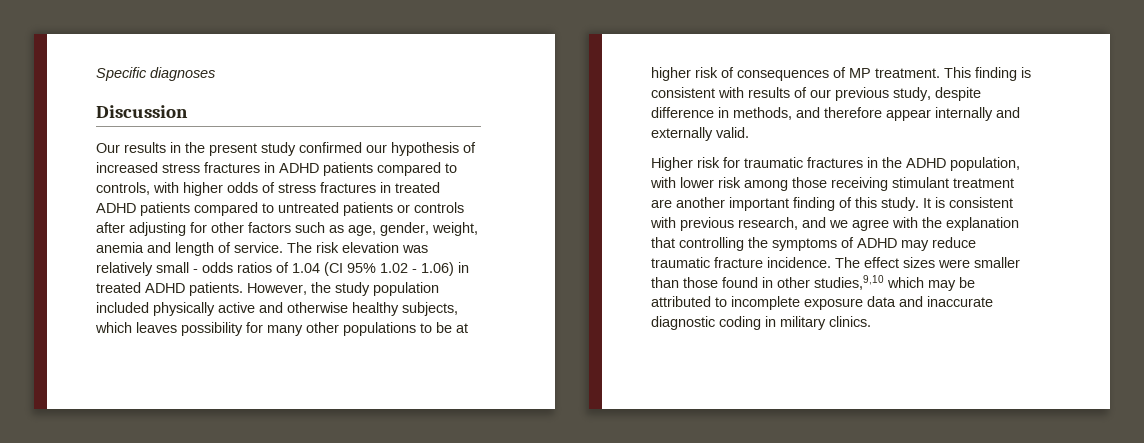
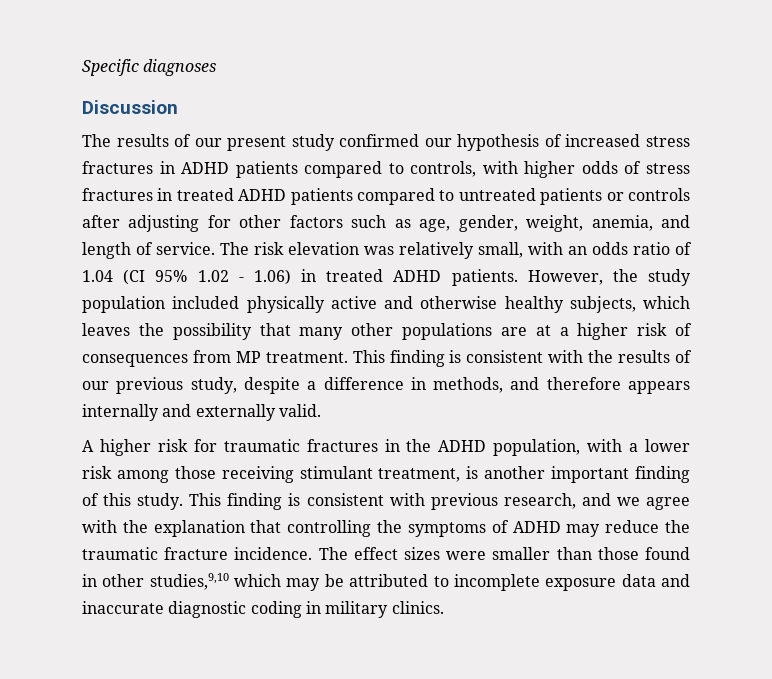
- Our results in the present study confirmed our hypothesis of increased stress fractures in ADHD patients compared to controls, with higher odds of stress fractures in treated ADHD patients compared to untreated patients or controls after adjusting for other factors such as age, gender, weight, anemia and length of service.
+ The results of our present study confirmed our hypothesis of increased stress fractures in ADHD patients compared to controls, with higher odds of stress fractures in treated ADHD patients compared to untreated patients or controls after adjusting for other factors such as age, gender, weight, anemia, and length of service.
- The risk elevation was relatively small - odds ratios of 1.04 (CI 95% 1.02 - 1.06) in treated ADHD patients.
+ The risk elevation was relatively small, with an odds ratio of 1.04 (CI 95% 1.02 - 1.06) in treated ADHD patients.
- However, the study population included physically active and otherwise healthy subjects, which leaves possibility for many other populations to be at higher risk of consequences of MP treatment.
+ However, the study population included physically active and otherwise healthy subjects, which leaves the possibility that many other populations are at a higher risk of consequences from MP treatment.
- This finding is consistent with results of our previous study, despite difference in methods, and therefore appear internally and externally valid.
+ This finding is consistent with the results of our previous study, despite a difference in methods, and therefore appears internally and externally valid.
- Higher risk for traumatic fractures in the ADHD population, with lower risk among those receiving stimulant treatment are another important finding of this study.
+ A higher risk for traumatic fractures in the ADHD population, with a lower risk among those receiving stimulant treatment, is another important finding of this study.
- It is consistent with previous research, and we agree with the explanation that controlling the symptoms of ADHD may reduce traumatic fracture incidence.
+ This finding is consistent with previous research, and we agree with the explanation that controlling the symptoms of ADHD may reduce the traumatic fracture incidence.

